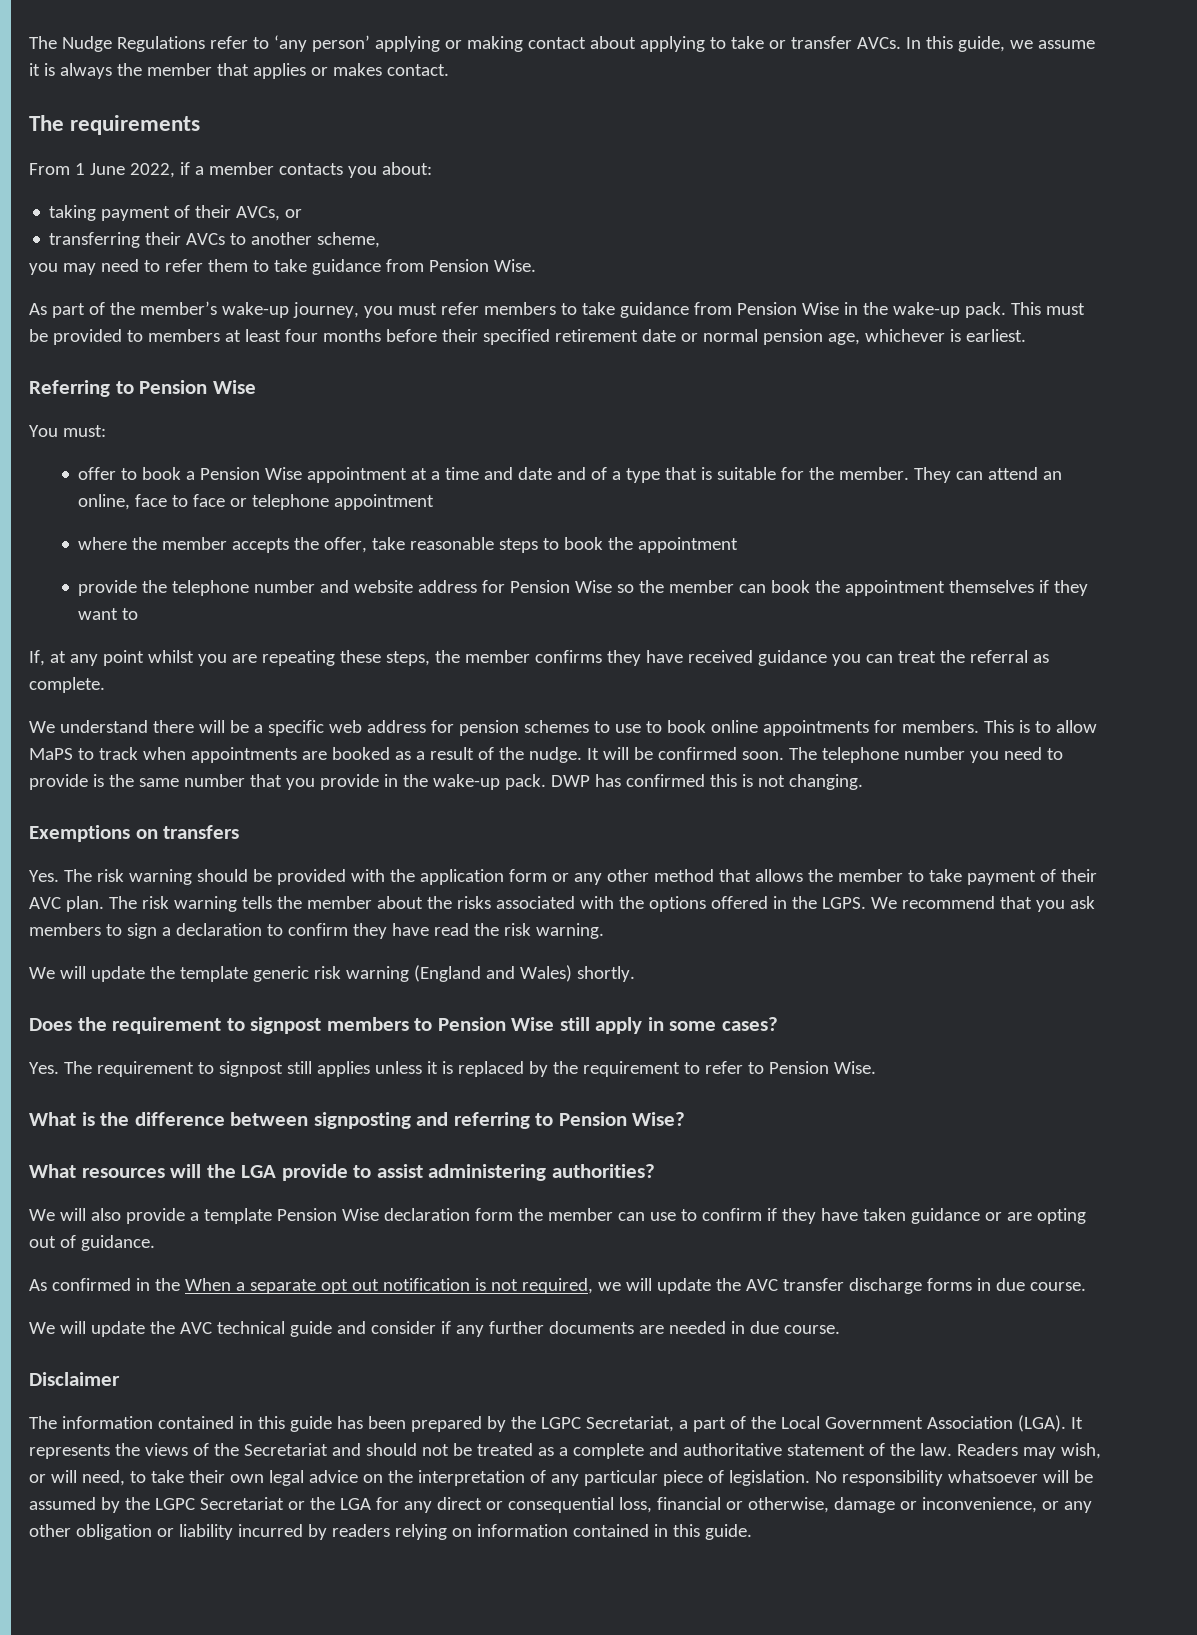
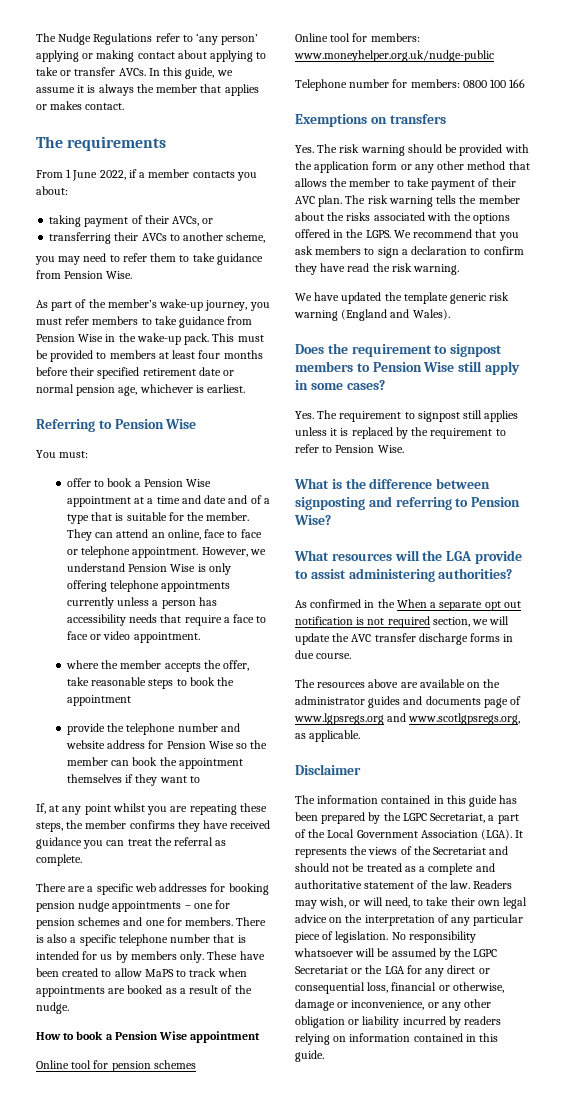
- They can attend an online, face to face or telephone appointment
+ They can attend an online, face to face or telephone appointment. However, we understand Pension Wise is only offering telephone appointments currently unless a person has accessibility needs that require a face to face or video appointment.
- We understand there will be a specific web address for pension schemes to use to book online appointments for members. This is to allow MaPS to track when appointments are booked as a result of the nudge. It will be confirmed soon. The telephone number you need to provide is the same number that you provide in the wake-up pack. DWP has confirmed this is not changing.
+ There are a specific web addresses for booking pension nudge appointments – one for pension schemes and one for members. There is also a specific telephone number that is intended for us by members only. These have been created to allow MaPS to track when appointments are booked as a result of the nudge.
+ How to book a Pension Wise appointment
+ Online tool for pension schemes
+ Online tool for members: www.moneyhelper.org.uk/nudge-public
+ Telephone number for members: 0800 100 166
- We will update the template generic risk warning (England and Wales) shortly.
+ We have updated the template generic risk warning (England and Wales).
- We will also provide a template Pension Wise declaration form the member can use to confirm if they have taken guidance or are opting out of guidance.
- As confirmed in the When a separate opt out notification is not required, we will update the AVC transfer discharge forms in due course.
+ As confirmed in the When a separate opt out notification is not required section, we will update the AVC transfer discharge forms in due course.
- We will update the AVC technical guide and consider if any further documents are needed in due course.
+ The resources above are available on the administrator guides and documents page of www.lgpsregs.org and www.scotlgpsregs.org, as applicable.

